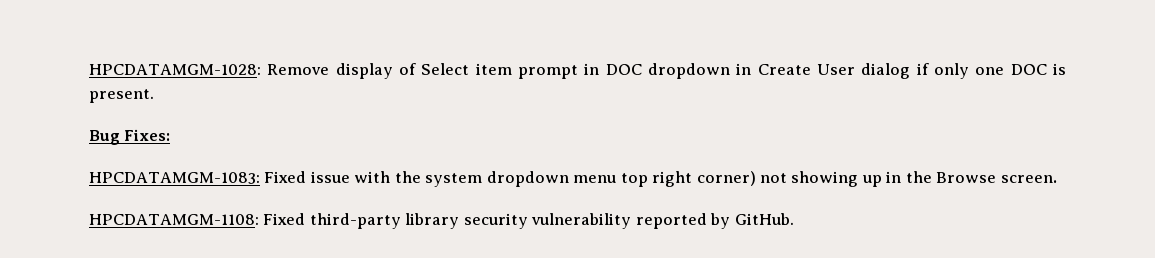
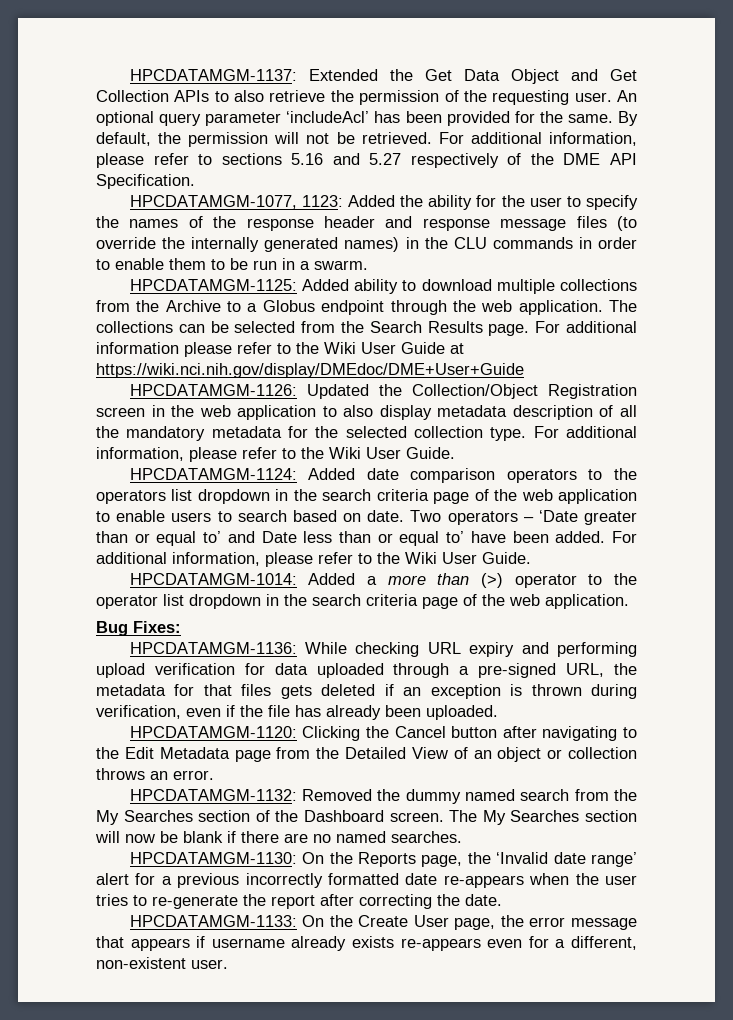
- HPCDATAMGM-1028: Remove display of Select item prompt in DOC dropdown in Create User dialog if only one DOC is present.
+ HPCDATAMGM-1137: Extended the Get Data Object and Get Collection APIs to also retrieve the permission of the requesting user. An optional query parameter ‘includeAcl’ has been provided for the same. By default, the permission will not be retrieved. For additional information, please refer to sections 5.16 and 5.27 respectively of the DME API Specification.
+ HPCDATAMGM-1077, 1123: Added the ability for the user to specify the names of the response header and response message files (to override the internally generated names) in the CLU commands in order to enable them to be run in a swarm.
+ HPCDATAMGM-1125: Added ability to download multiple collections from the Archive to a Globus endpoint through the web application. The collections can be selected from the Search Results page. For additional information please refer to the Wiki User Guide at https://wiki.nci.nih.gov/display/DMEdoc/DME+User+Guide
+ HPCDATAMGM-1126: Updated the Collection/Object Registration screen in the web application to also display metadata description of all the mandatory metadata for the selected collection type. For additional information, please refer to the Wiki User Guide.
+ HPCDATAMGM-1124: Added date comparison operators to the operators list dropdown in the search criteria page of the web application to enable users to search based on date. Two operators – ‘Date greater than or equal to’ and Date less than or equal to’ have been added. For additional information, please refer to the Wiki User Guide.
+ HPCDATAMGM-1014: Added a more than (>) operator to the operator list dropdown in the search criteria page of the web application.
  Bug Fixes:
- HPCDATAMGM-1083: Fixed issue with the system dropdown menu top right corner) not showing up in the Browse screen.
- HPCDATAMGM-1108: Fixed third-party library security vulnerability reported by GitHub.
+ HPCDATAMGM-1136: While checking URL expiry and performing upload verification for data uploaded through a pre-signed URL, the metadata for that files gets deleted if an exception is thrown during verification, even if the file has already been uploaded.
+ HPCDATAMGM-1120: Clicking the Cancel button after navigating to the Edit Metadata page from the Detailed View of an object or collection throws an error.
+ HPCDATAMGM-1132: Removed the dummy named search from the My Searches section of the Dashboard screen. The My Searches section will now be blank if there are no named searches.
+ HPCDATAMGM-1130: On the Reports page, the ‘Invalid date range’ alert for a previous incorrectly formatted date re-appears when the user tries to re-generate the report after correcting the date.
+ HPCDATAMGM-1133: On the Create User page, the error message that appears if username already exists re-appears even for a different, non-existent user.

